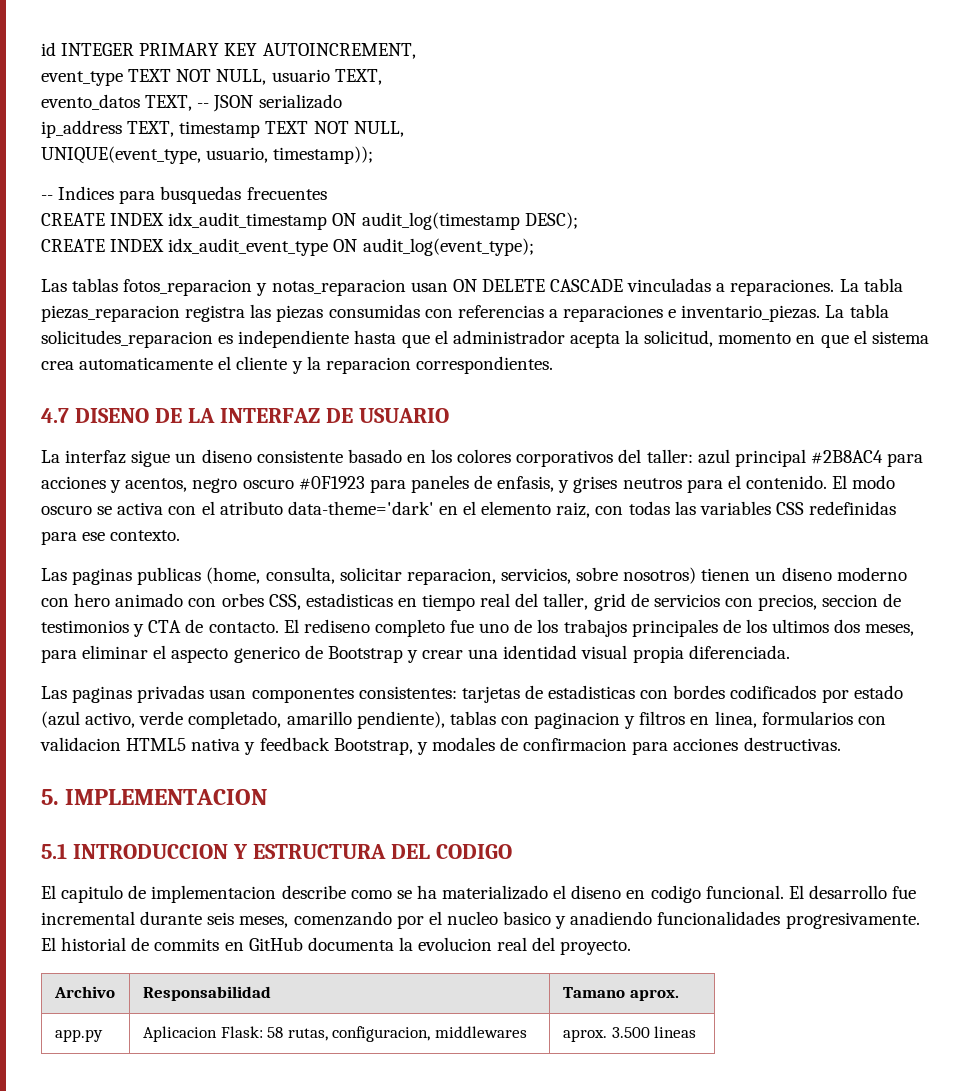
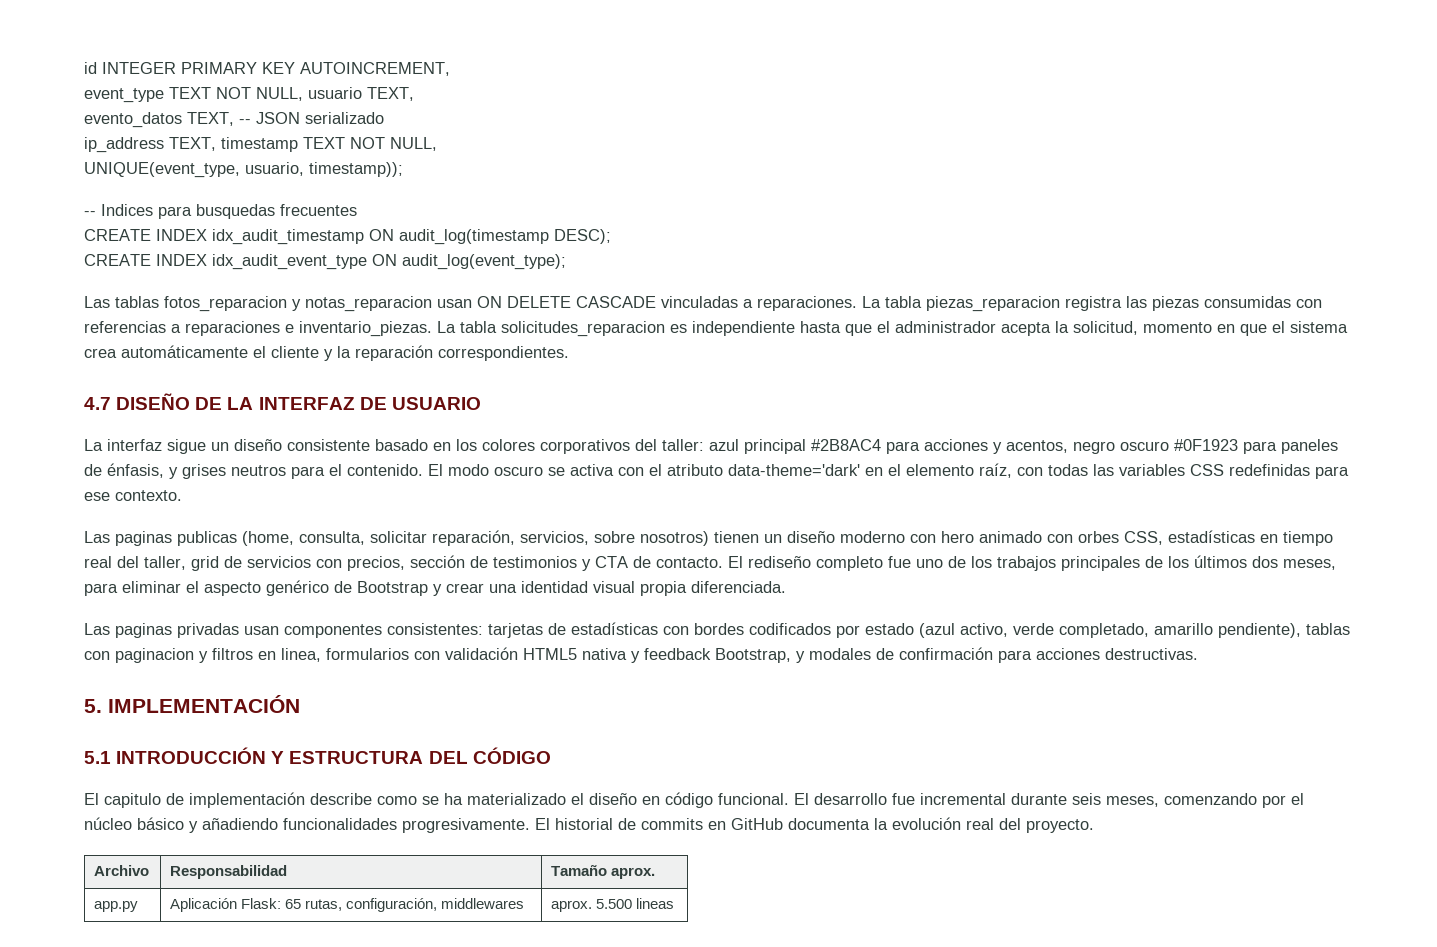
- La tabla solicitudes_reparacion es independiente hasta que el administrador acepta la solicitud, momento en que el sistema crea automaticamente el cliente y la reparacion correspondientes.
+ La tabla solicitudes_reparacion es independiente hasta que el administrador acepta la solicitud, momento en que el sistema crea automáticamente el cliente y la reparación correspondientes.
- 4.7 DISENO DE LA INTERFAZ DE USUARIO
+ 4.7 DISEÑO DE LA INTERFAZ DE USUARIO
- La interfaz sigue un diseno consistente basado en los colores corporativos del taller: azul principal #2B8AC4 para acciones y acentos, negro oscuro #0F1923 para paneles de enfasis, y grises neutros para el contenido.
+ La interfaz sigue un diseño consistente basado en los colores corporativos del taller: azul principal #2B8AC4 para acciones y acentos, negro oscuro #0F1923 para paneles de énfasis, y grises neutros para el contenido.
- El modo oscuro se activa con el atributo data-theme='dark' en el elemento raiz, con todas las variables CSS redefinidas para ese contexto.
+ El modo oscuro se activa con el atributo data-theme='dark' en el elemento raíz, con todas las variables CSS redefinidas para ese contexto.
- Las paginas publicas (home, consulta, solicitar reparacion, servicios, sobre nosotros) tienen un diseno moderno con hero animado con orbes CSS, estadisticas en tiempo real del taller, grid de servicios con precios, seccion de testimonios y CTA de contacto.
+ Las paginas publicas (home, consulta, solicitar reparación, servicios, sobre nosotros) tienen un diseño moderno con hero animado con orbes CSS, estadísticas en tiempo real del taller, grid de servicios con precios, sección de testimonios y CTA de contacto.
- El rediseno completo fue uno de los trabajos principales de los ultimos dos meses, para eliminar el aspecto generico de Bootstrap y crear una identidad visual propia diferenciada.
+ El rediseño completo fue uno de los trabajos principales de los últimos dos meses, para eliminar el aspecto genérico de Bootstrap y crear una identidad visual propia diferenciada.
- Las paginas privadas usan componentes consistentes: tarjetas de estadisticas con bordes codificados por estado (azul activo, verde completado, amarillo pendiente), tablas con paginacion y filtros en linea, formularios con validacion HTML5 nativa y feedback Bootstrap, y modales de confirmacion para acciones destructivas.
+ Las paginas privadas usan componentes consistentes: tarjetas de estadísticas con bordes codificados por estado (azul activo, verde completado, amarillo pendiente), tablas con paginacion y filtros en linea, formularios con validación HTML5 nativa y feedback Bootstrap, y modales de confirmación para acciones destructivas.
- 5. IMPLEMENTACION
+ 5. IMPLEMENTACIÓN
- 5.1 INTRODUCCION Y ESTRUCTURA DEL CODIGO
+ 5.1 INTRODUCCIÓN Y ESTRUCTURA DEL CÓDIGO
- El capitulo de implementacion describe como se ha materializado el diseno en codigo funcional.
+ El capitulo de implementación describe como se ha materializado el diseño en código funcional.
- El desarrollo fue incremental durante seis meses, comenzando por el nucleo basico y anadiendo funcionalidades progresivamente.
+ El desarrollo fue incremental durante seis meses, comenzando por el núcleo básico y añadiendo funcionalidades progresivamente.
- El historial de commits en GitHub documenta la evolucion real del proyecto.
+ El historial de commits en GitHub documenta la evolución real del proyecto.
- Archivo | Responsabilidad | Tamano aprox.
+ Archivo | Responsabilidad | Tamaño aprox.
- app.py | Aplicacion Flask: 58 rutas, configuracion, middlewares | aprox. 3.500 lineas
+ app.py | Aplicación Flask: 65 rutas, configuración, middlewares | aprox. 5.500 lineas

